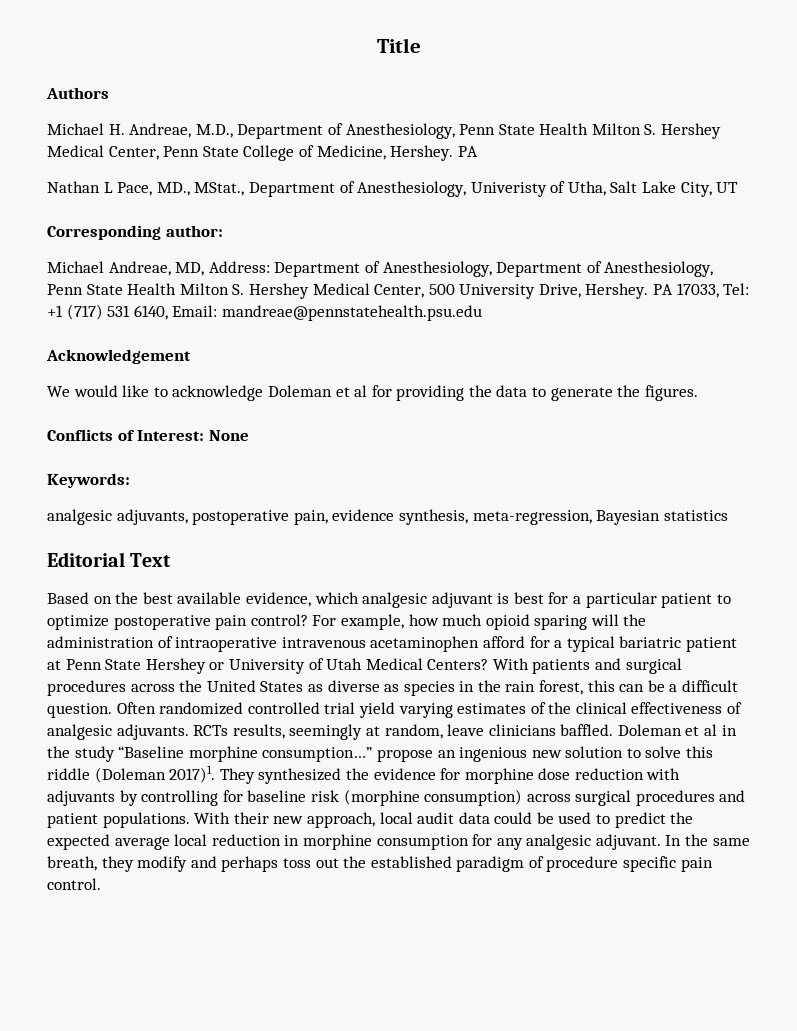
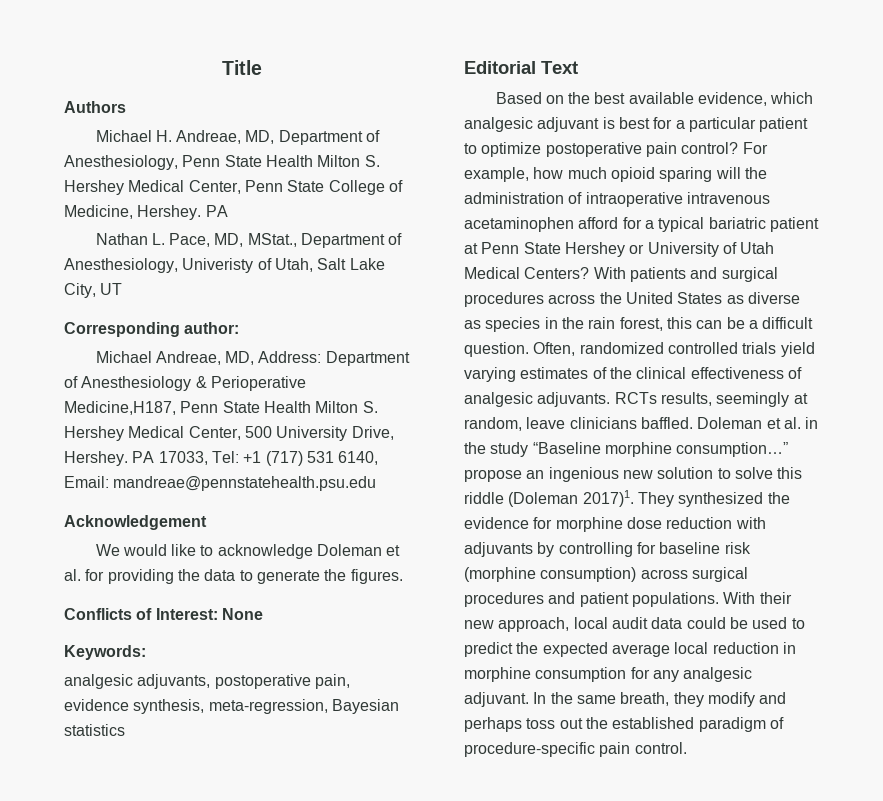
- Michael H. Andreae, M.D., Department of Anesthesiology, Penn State Health Milton S. Hershey Medical Center, Penn State College of Medicine, Hershey.
+ Michael H. Andreae, MD, Department of Anesthesiology, Penn State Health Milton S. Hershey Medical Center, Penn State College of Medicine, Hershey.
- Nathan L Pace, MD., MStat., Department of Anesthesiology, Univeristy of Utha, Salt Lake City, UT
+ Nathan L. Pace, MD, MStat., Department of Anesthesiology, Univeristy of Utah, Salt Lake City, UT
- Michael Andreae, MD, Address: Department of Anesthesiology, Department of Anesthesiology, Penn State Health Milton S. Hershey Medical Center, 500 University Drive, Hershey.
+ Michael Andreae, MD, Address: Department of Anesthesiology & Perioperative Medicine,H187, Penn State Health Milton S. Hershey Medical Center, 500 University Drive, Hershey.
- We would like to acknowledge Doleman et al for providing the data to generate the figures.
+ We would like to acknowledge Doleman et al. for providing the data to generate the figures.
- Often randomized controlled trial yield varying estimates of the clinical effectiveness of analgesic adjuvants.
+ Often, randomized controlled trials yield varying estimates of the clinical effectiveness of analgesic adjuvants.
- Doleman et al in the study “Baseline morphine consumption…” propose an ingenious new solution to solve this riddle (Doleman 2017)1.
+ Doleman et al. in the study “Baseline morphine consumption…” propose an ingenious new solution to solve this riddle (Doleman 2017)1.
- In the same breath, they modify and perhaps toss out the established paradigm of procedure specific pain control.
+ In the same breath, they modify and perhaps toss out the established paradigm of procedure-specific pain control.

